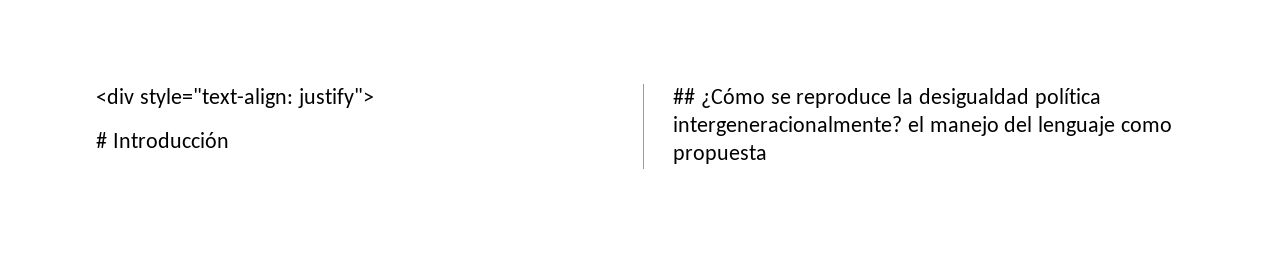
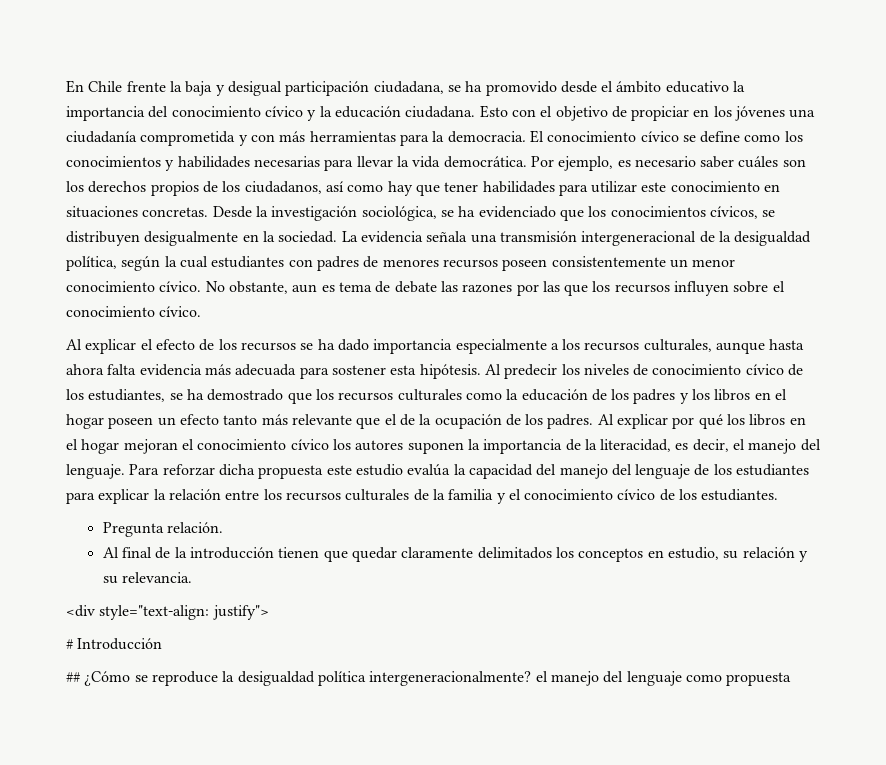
+ En Chile frente la baja y desigual participación ciudadana, se ha promovido desde el ámbito educativo la importancia del conocimiento cívico y la educación ciudadana. Esto con el objetivo de propiciar en los jóvenes una ciudadanía comprometida y con más herramientas para la democracia. El conocimiento cívico se define como los conocimientos y habilidades necesarias para llevar la vida democrática. Por ejemplo, es necesario saber cuáles son los derechos propios de los ciudadanos, así como hay que tener habilidades para utilizar este conocimiento en situaciones concretas. Desde la investigación sociológica, se ha evidenciado que los conocimientos cívicos, se distribuyen desigualmente en la sociedad. La evidencia señala una transmisión intergeneracional de la desigualdad política, según la cual estudiantes con padres de menores recursos poseen consistentemente un menor conocimiento cívico. No obstante, aun es tema de debate las razones por las que los recursos influyen sobre el conocimiento cívico.
+ Al explicar el efecto de los recursos se ha dado importancia especialmente a los recursos culturales, aunque hasta ahora falta evidencia más adecuada para sostener esta hipótesis. Al predecir los niveles de conocimiento cívico de los estudiantes, se ha demostrado que los recursos culturales como la educación de los padres y los libros en el hogar poseen un efecto tanto más relevante que el de la ocupación de los padres. Al explicar por qué los libros en el hogar mejoran el conocimiento cívico los autores suponen la importancia de la literacidad, es decir, el manejo del lenguaje. Para reforzar dicha propuesta este estudio evalúa la capacidad del manejo del lenguaje de los estudiantes para explicar la relación entre los recursos culturales de la familia y el conocimiento cívico de los estudiantes.
+ Pregunta relación.
+ Al final de la introducción tienen que quedar claramente delimitados los conceptos en estudio, su relación y su relevancia.

